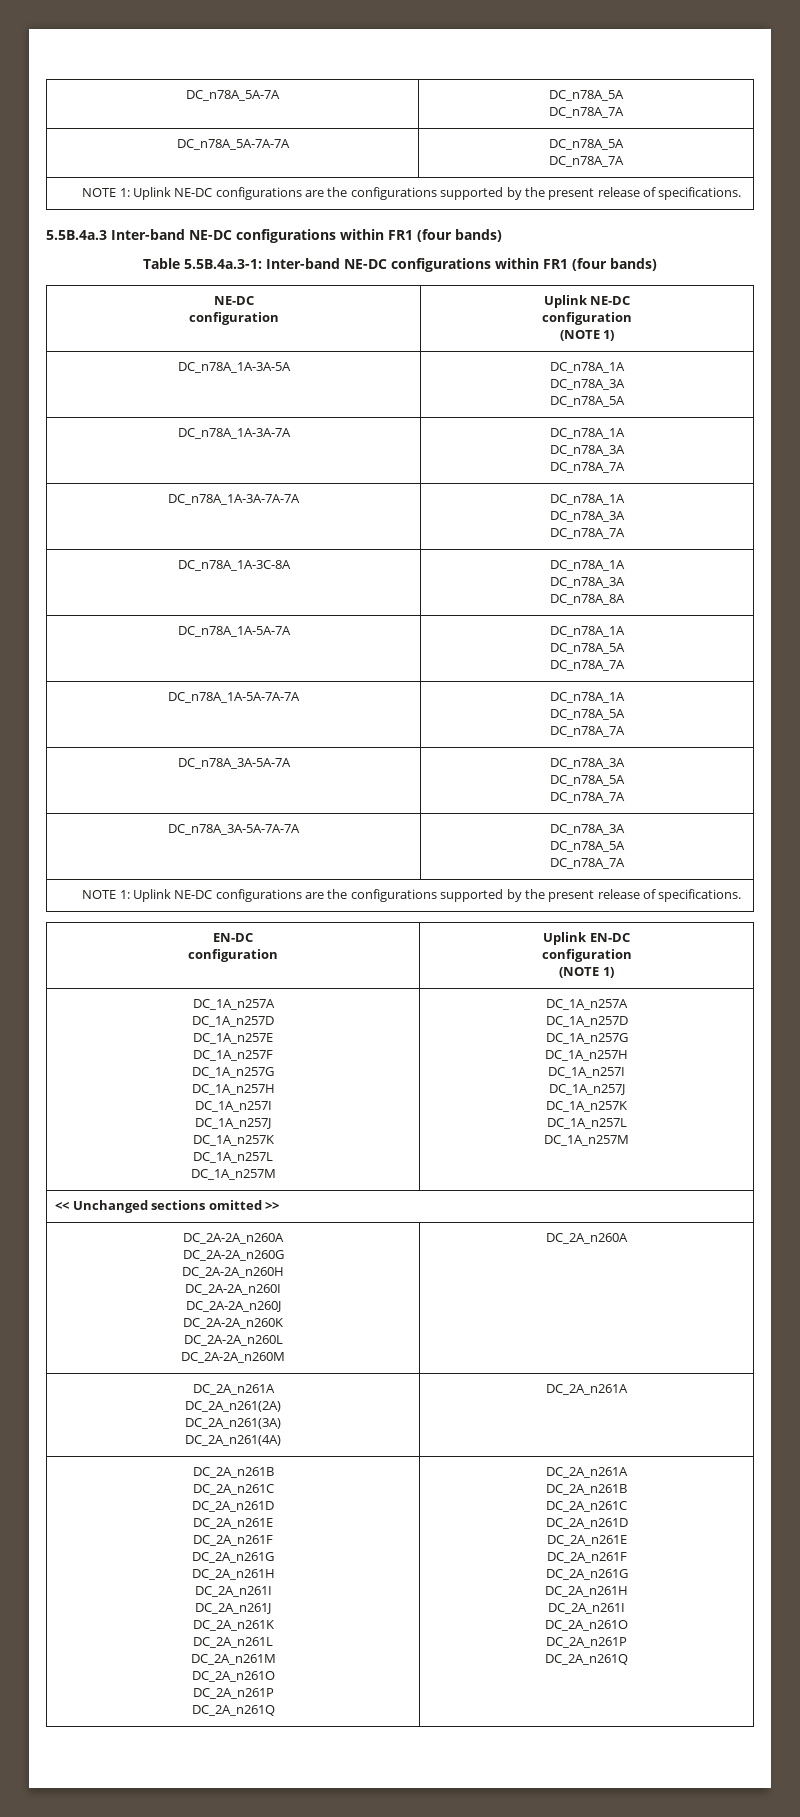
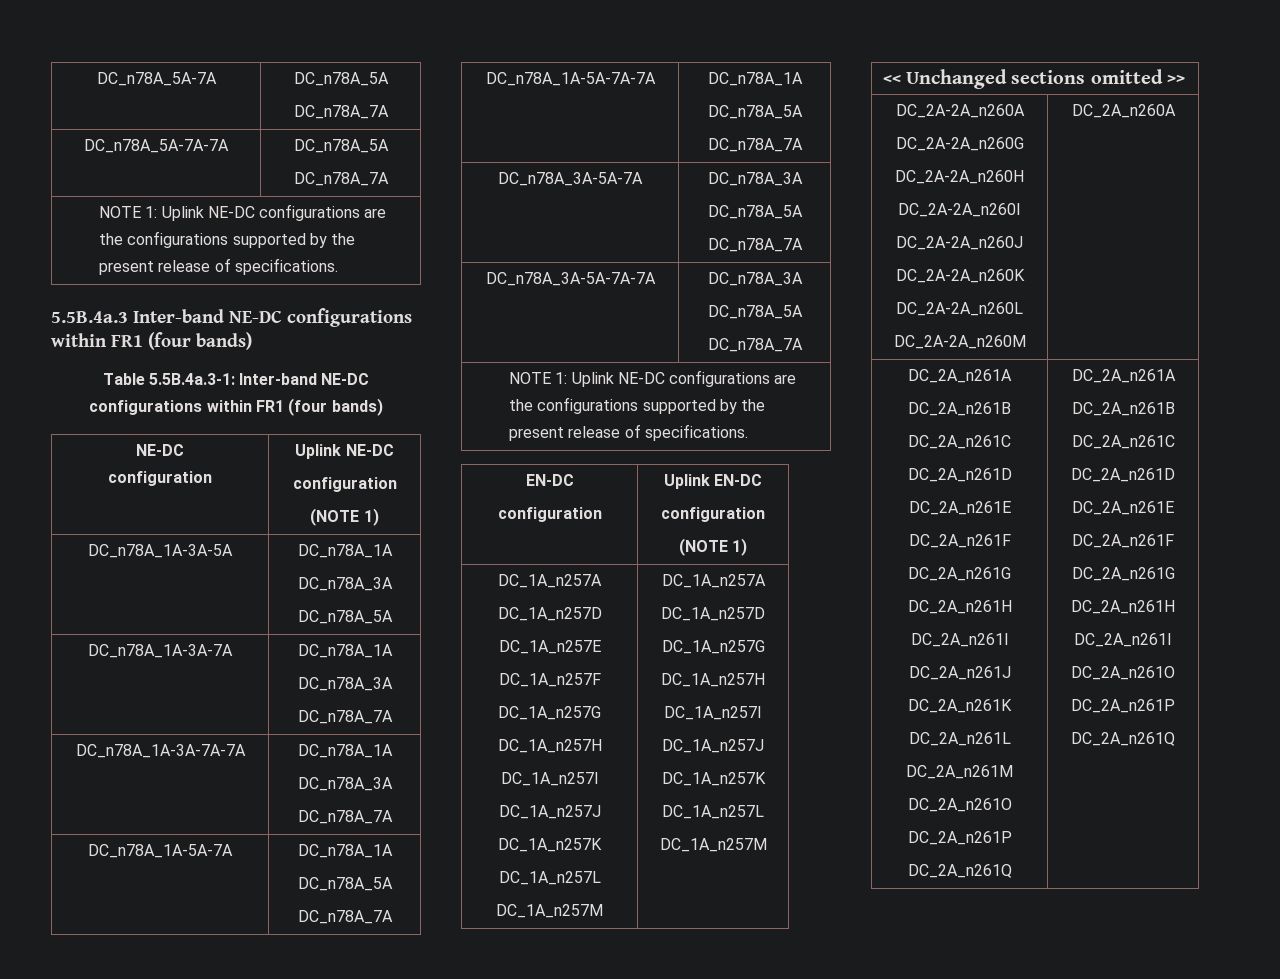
- DC_n78A_1A-3C-8A | DC_n78A_1A
- DC_n78A_3A
- DC_n78A_8A
  DC_2A-2A_n260A
  DC_2A-2A_n260G
  DC_2A-2A_n260H
  DC_2A-2A_n260I
  DC_2A-2A_n260J
  DC_2A-2A_n260K
  DC_2A-2A_n260L
  DC_2A-2A_n260M | DC_2A_n260A
  DC_2A_n261A
- DC_2A_n261(2A)
- DC_2A_n261(3A)
- DC_2A_n261(4A) | DC_2A_n261A

